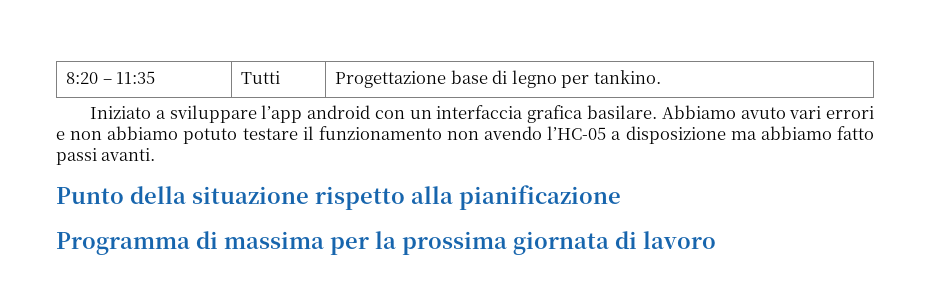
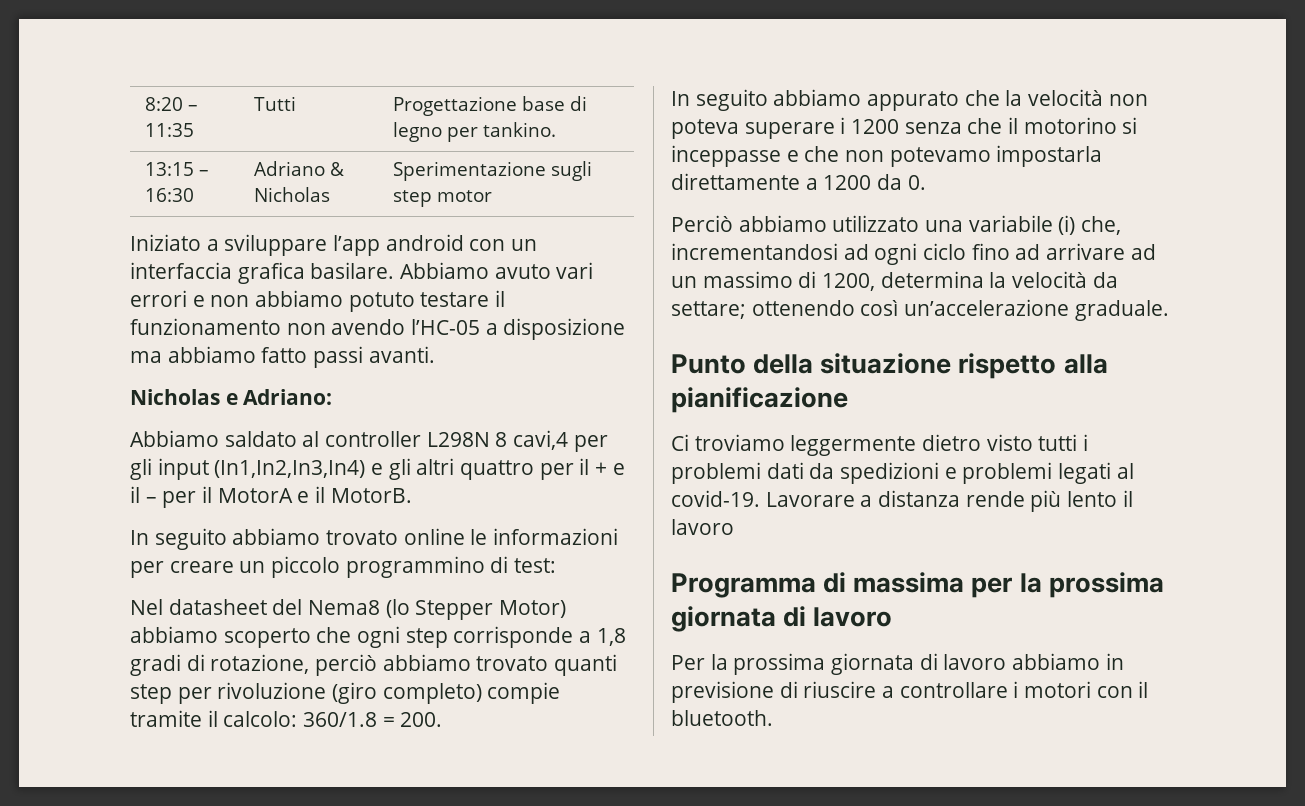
+ 13:15 – 16:30 | Adriano & Nicholas | Sperimentazione sugli step motor
+ Nicholas e Adriano:
+ Abbiamo saldato al controller L298N 8 cavi,4 per gli input (In1,In2,In3,In4) e gli altri quattro per il + e il – per il MotorA e il MotorB.
+ In seguito abbiamo trovato online le informazioni per creare un piccolo programmino di test:
+ Nel datasheet del Nema8 (lo Stepper Motor) abbiamo scoperto che ogni step corrisponde a 1,8 gradi di rotazione, perciò abbiamo trovato quanti step per rivoluzione (giro completo) compie tramite il calcolo: 360/1.8 = 200.
+ In seguito abbiamo appurato che la velocità non poteva superare i 1200 senza che il motorino si inceppasse e che non potevamo impostarla direttamente a 1200 da 0.
+ Perciò abbiamo utilizzato una variabile (i) che, incrementandosi ad ogni ciclo fino ad arrivare ad un massimo di 1200, determina la velocità da settare; ottenendo così un’accelerazione graduale.
+ Ci troviamo leggermente dietro visto tutti i problemi dati da spedizioni e problemi legati al covid-19. Lavorare a distanza rende più lento il lavoro
+ Per la prossima giornata di lavoro abbiamo in previsione di riuscire a controllare i motori con il bluetooth.

